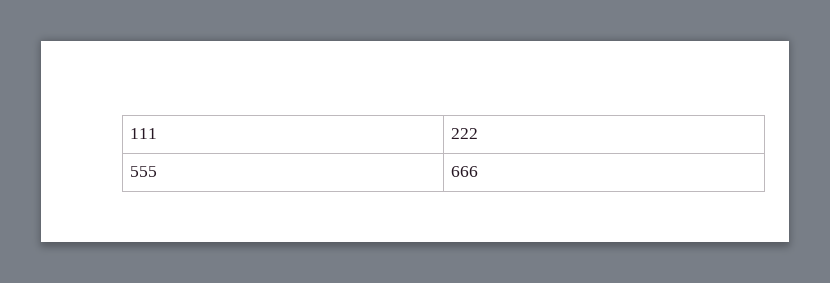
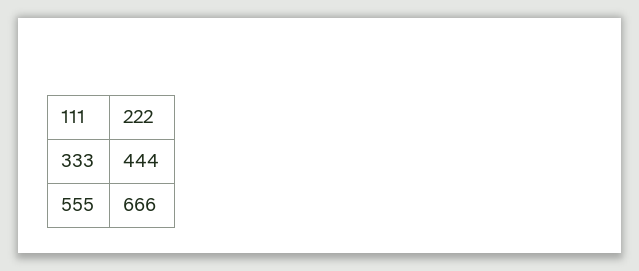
+ 333 | 444

